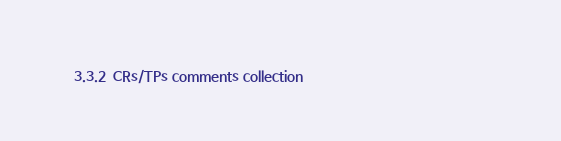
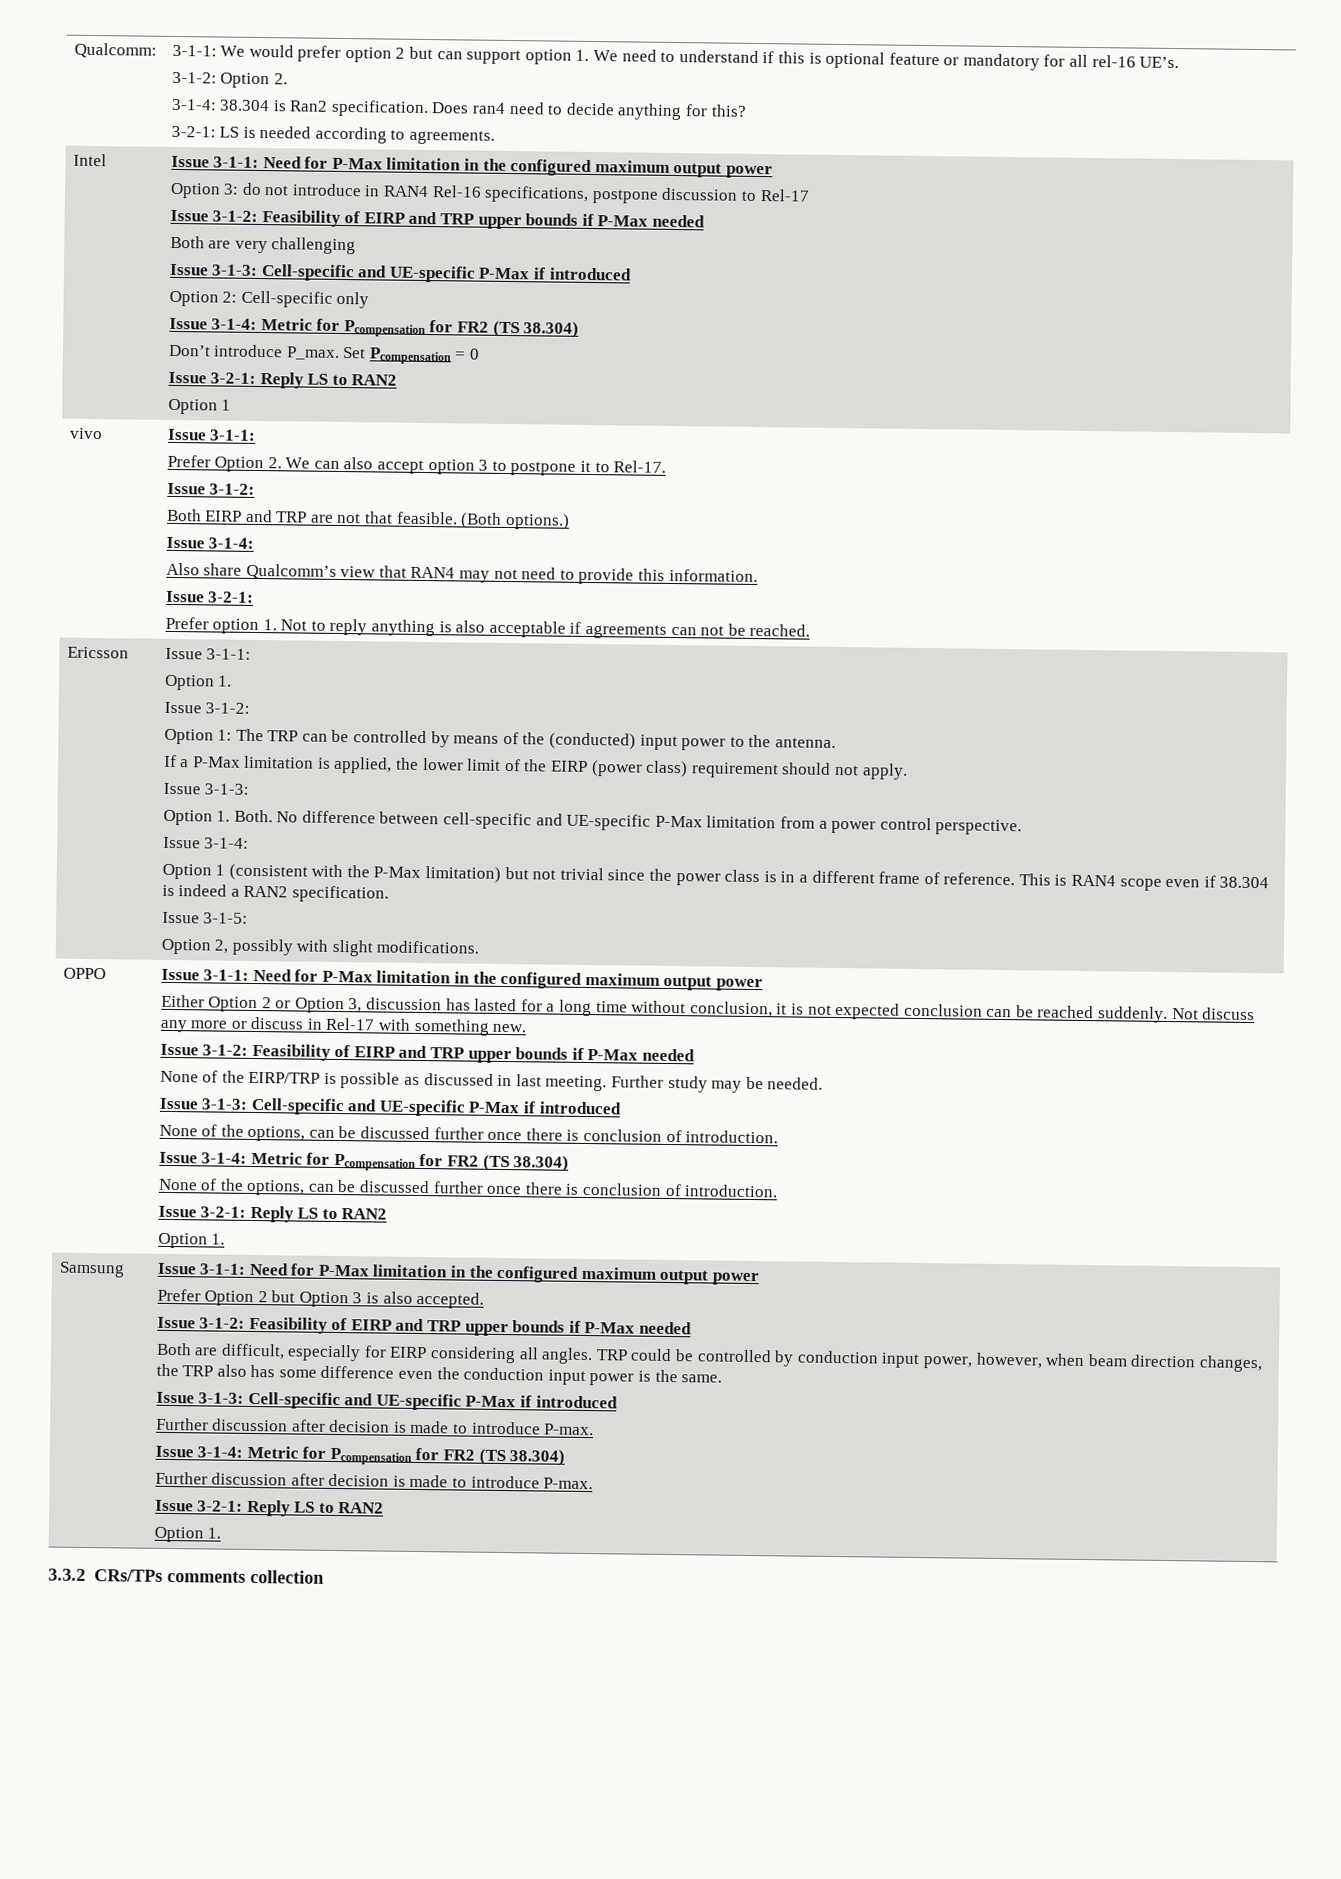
+ Qualcomm: | 3-1-1: We would prefer option 2 but can support option 1. We need to understand if this is optional feature or mandatory for all rel-16 UE’s.
+ 3-1-2: Option 2.
+ 3-1-4: 38.304 is Ran2 specification. Does ran4 need to decide anything for this?
+ 3-2-1: LS is needed according to agreements.
+ Intel | Issue 3-1-1: Need for P-Max limitation in the configured maximum output power
+ Option 3: do not introduce in RAN4 Rel-16 specifications, postpone discussion to Rel-17
+ Issue 3-1-2: Feasibility of EIRP and TRP upper bounds if P-Max needed
+ Both are very challenging
+ Issue 3-1-3: Cell-specific and UE-specific P-Max if introduced
+ Option 2: Cell-specific only
+ Issue 3-1-4: Metric for Pcompensation for FR2 (TS 38.304)
+ Don’t introduce P_max. Set Pcompensation = 0
+ Issue 3-2-1: Reply LS to RAN2
+ Option 1
+ vivo | Issue 3-1-1:
+ Prefer Option 2. We can also accept option 3 to postpone it to Rel-17.
+ Issue 3-1-2:
+ Both EIRP and TRP are not that feasible. (Both options.)
+ Issue 3-1-4:
+ Also share Qualcomm’s view that RAN4 may not need to provide this information.
+ Issue 3-2-1:
+ Prefer option 1. Not to reply anything is also acceptable if agreements can not be reached.
+ Ericsson | Issue 3-1-1:
+ Option 1.
+ Issue 3-1-2:
+ Option 1: The TRP can be controlled by means of the (conducted) input power to the antenna.
+ If a P-Max limitation is applied, the lower limit of the EIRP (power class) requirement should not apply.
+ Issue 3-1-3:
+ Option 1. Both. No difference between cell-specific and UE-specific P-Max limitation from a power control perspective.
+ Issue 3-1-4:
+ Option 1 (consistent with the P-Max limitation) but not trivial since the power class is in a different frame of reference. This is RAN4 scope even if 38.304 is indeed a RAN2 specification.
+ Issue 3-1-5:
+ Option 2, possibly with slight modifications.
+ OPPO | Issue 3-1-1: Need for P-Max limitation in the configured maximum output power
+ Either Option 2 or Option 3, discussion has lasted for a long time without conclusion, it is not expected conclusion can be reached suddenly. Not discuss any more or discuss in Rel-17 with something new.
+ Issue 3-1-2: Feasibility of EIRP and TRP upper bounds if P-Max needed
+ None of the EIRP/TRP is possible as discussed in last meeting. Further study may be needed.
+ Issue 3-1-3: Cell-specific and UE-specific P-Max if introduced
+ None of the options, can be discussed further once there is conclusion of introduction.
+ Issue 3-1-4: Metric for Pcompensation for FR2 (TS 38.304)
+ None of the options, can be discussed further once there is conclusion of introduction.
+ Issue 3-2-1: Reply LS to RAN2
+ Option 1.
+ Samsung | Issue 3-1-1: Need for P-Max limitation in the configured maximum output power
+ Prefer Option 2 but Option 3 is also accepted.
+ Issue 3-1-2: Feasibility of EIRP and TRP upper bounds if P-Max needed
+ Both are difficult, especially for EIRP considering all angles. TRP could be controlled by conduction input power, however, when beam direction changes, the TRP also has some difference even the conduction input power is the same.
+ Issue 3-1-3: Cell-specific and UE-specific P-Max if introduced
+ Further discussion after decision is made to introduce P-max.
+ Issue 3-1-4: Metric for Pcompensation for FR2 (TS 38.304)
+ Further discussion after decision is made to introduce P-max.
+ Issue 3-2-1: Reply LS to RAN2
+ Option 1.

